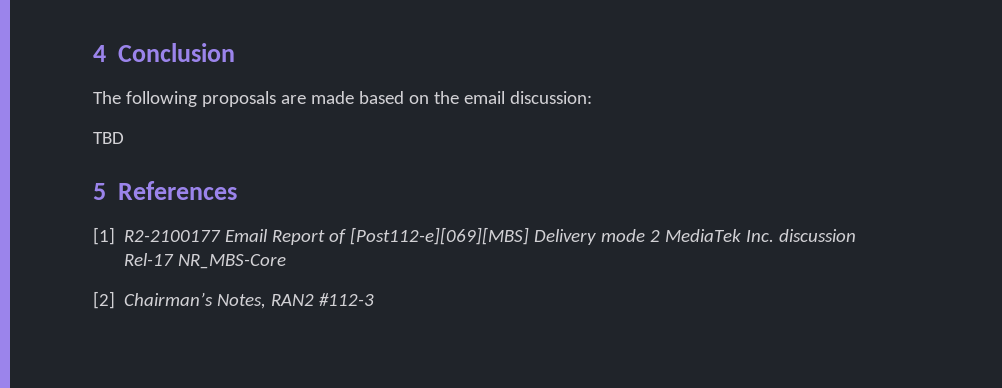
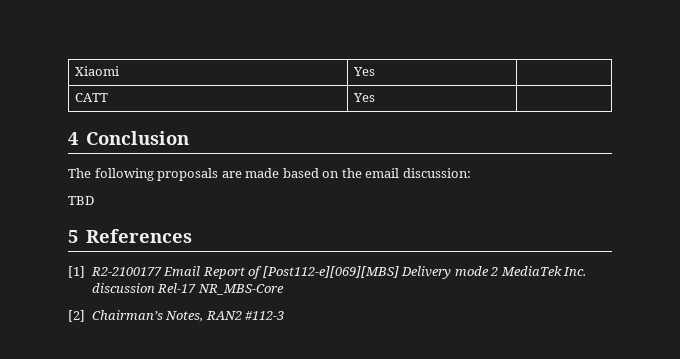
+ Xiaomi | Yes |
+ CATT | Yes |

